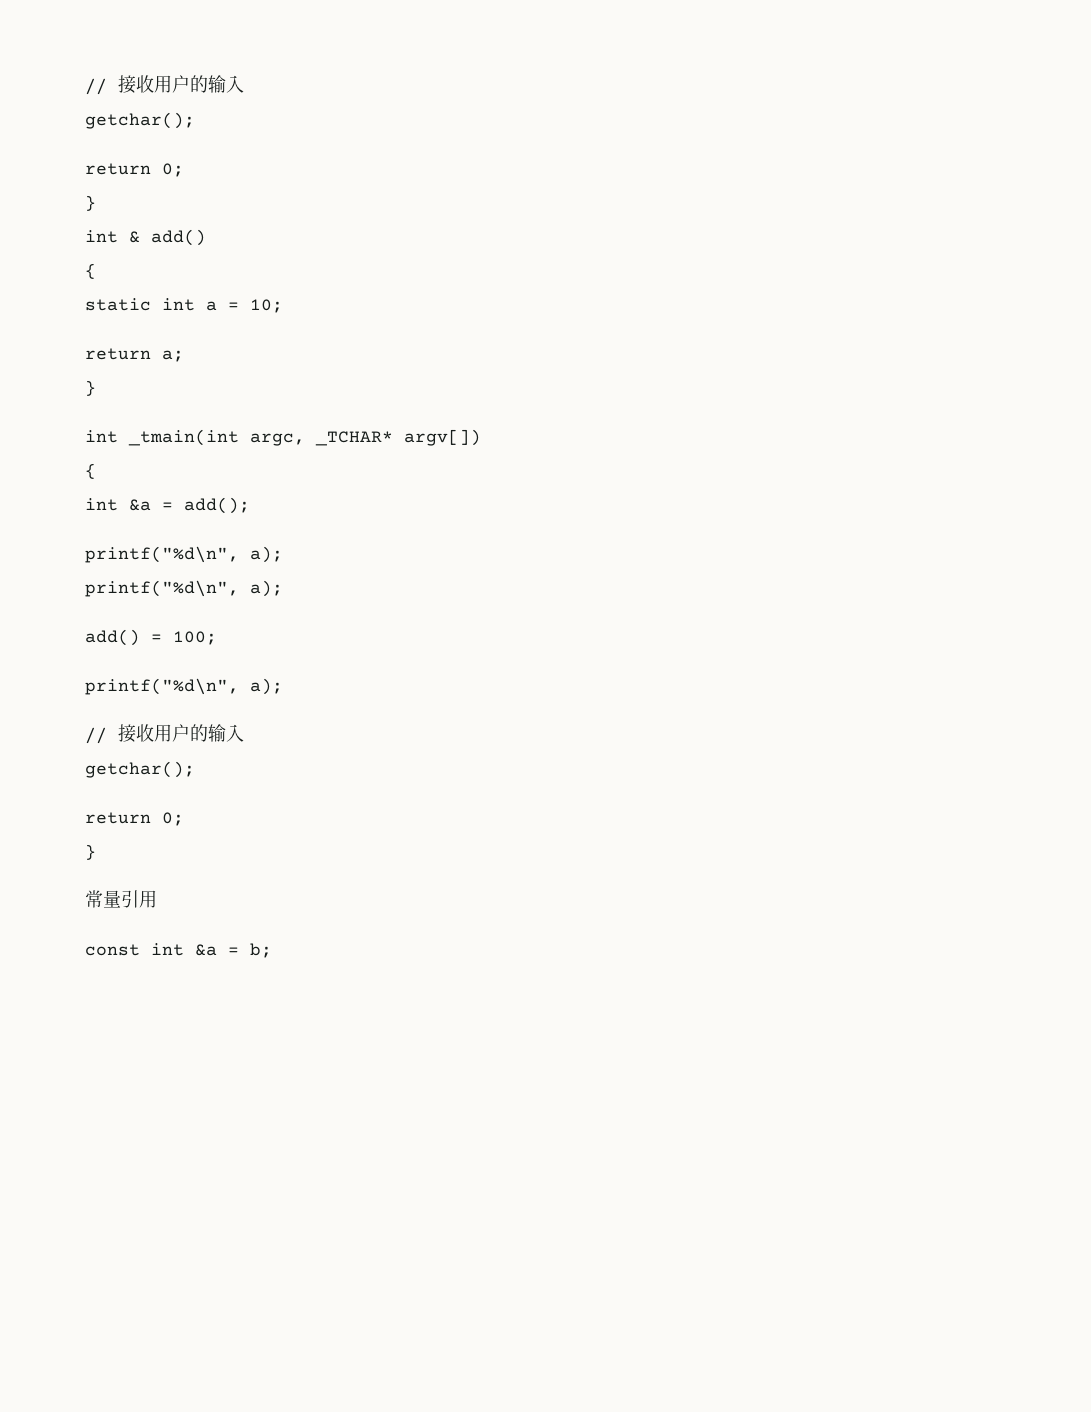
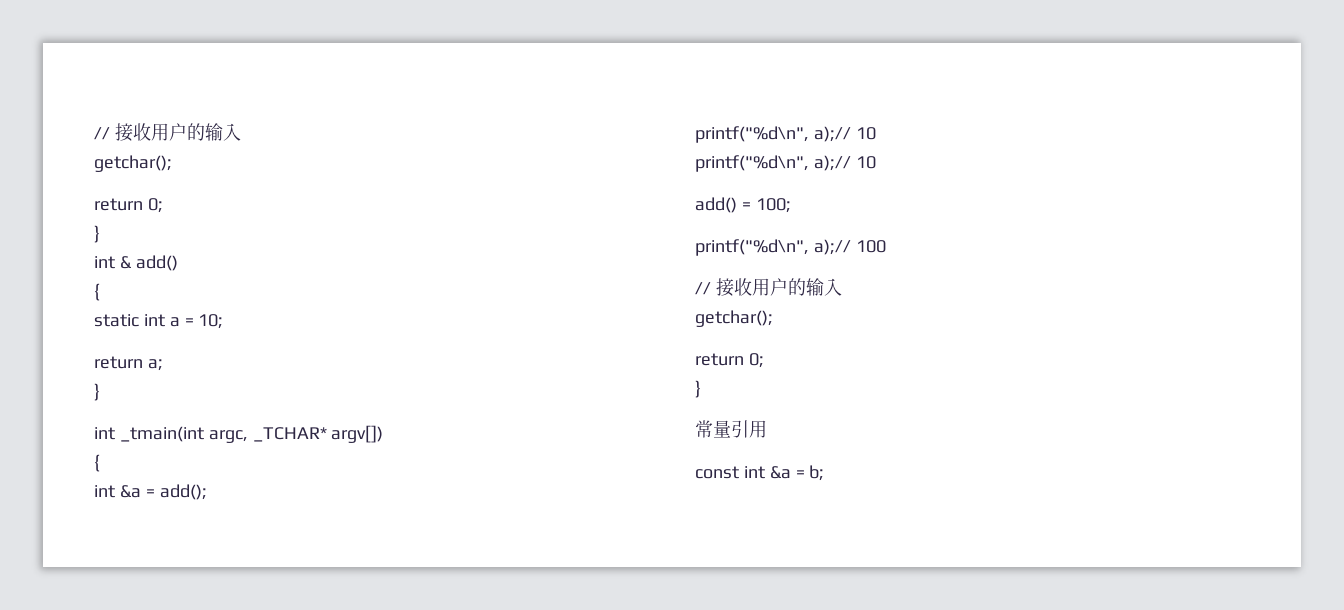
  int &a = add();
- printf("%d\n", a);
- printf("%d\n", a);
+ printf("%d\n", a);// 10
+ printf("%d\n", a);// 10
  add() = 100;
- printf("%d\n", a);
+ printf("%d\n", a);// 100

